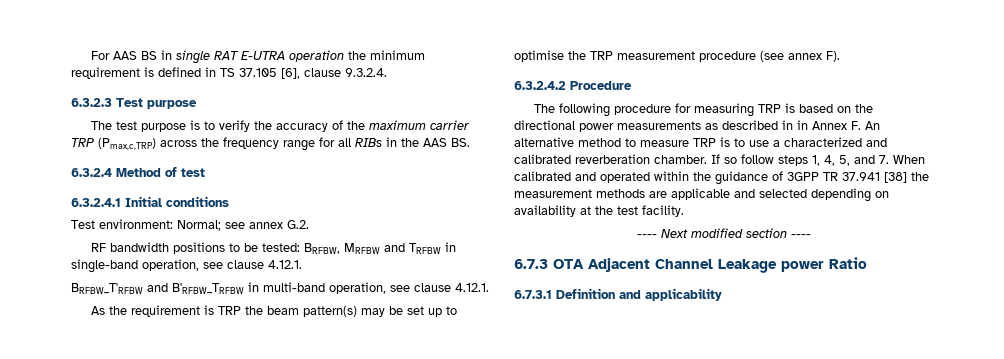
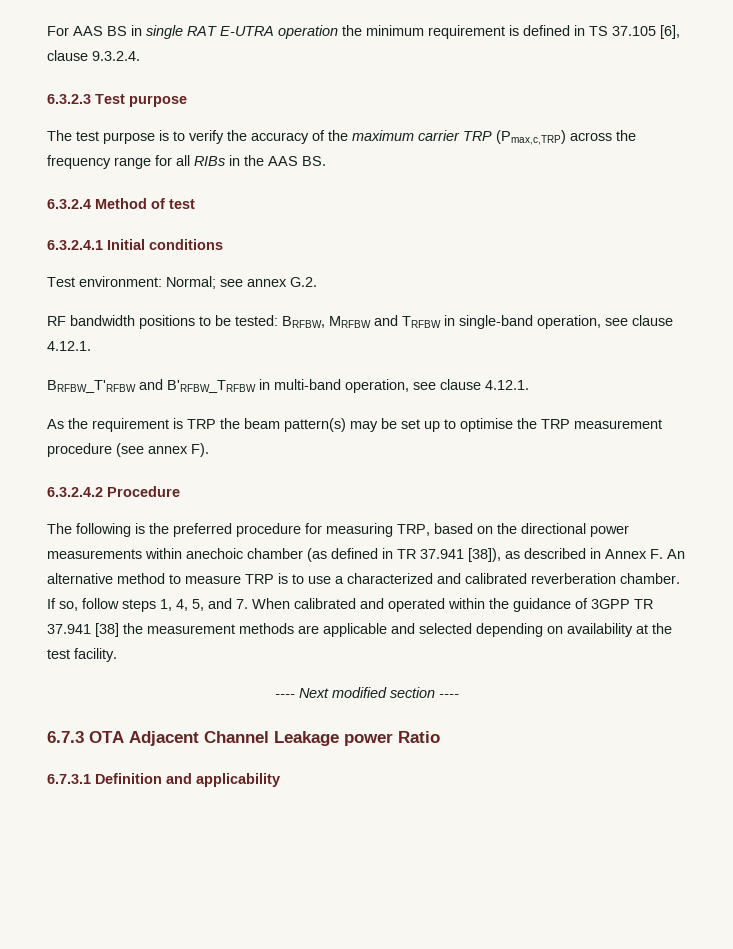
- The following procedure for measuring TRP is based on the directional power measurements as described in in Annex F. An alternative method to measure TRP is to use a characterized and calibrated reverberation chamber.
+ The following is the preferred procedure for measuring TRP, based on the directional power measurements within anechoic chamber (as defined in TR 37.941 [38]), as described in Annex F. An alternative method to measure TRP is to use a characterized and calibrated reverberation chamber.
- If so follow steps 1, 4, 5, and 7. When calibrated and operated within the guidance of 3GPP TR 37.941 [38] the measurement methods are applicable and selected depending on availability at the test facility.
+ If so, follow steps 1, 4, 5, and 7. When calibrated and operated within the guidance of 3GPP TR 37.941 [38] the measurement methods are applicable and selected depending on availability at the test facility.

